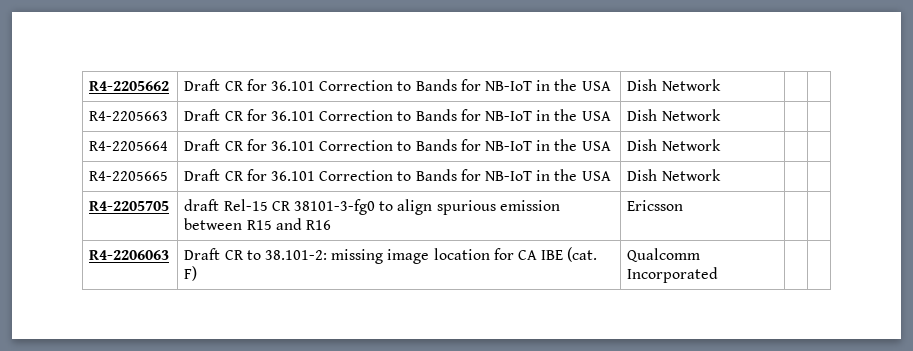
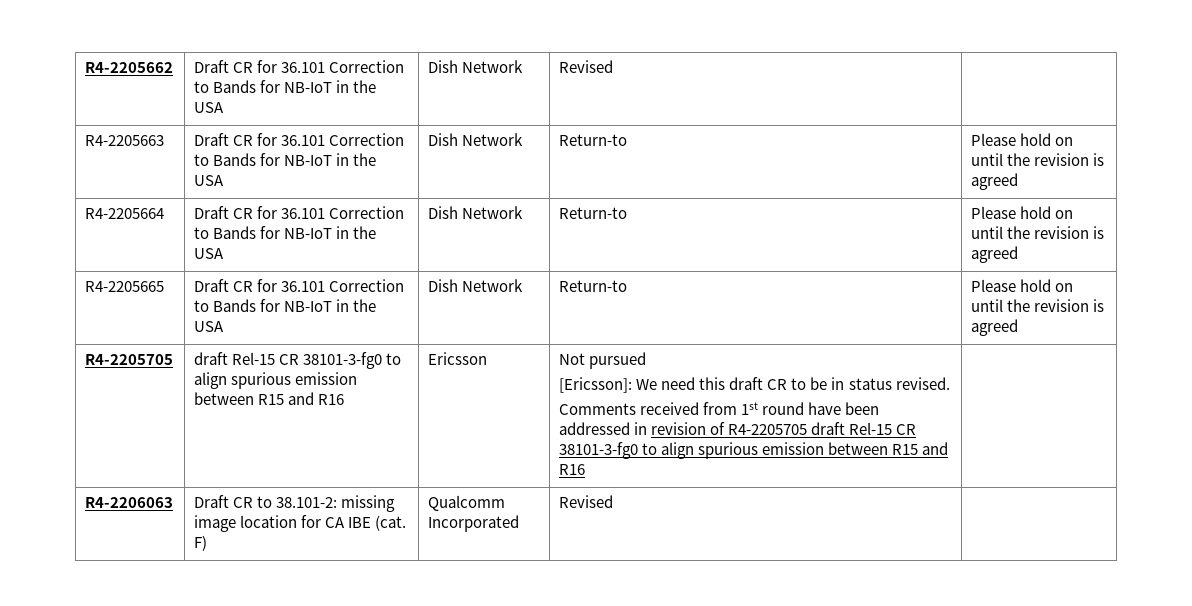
- R4-2205662 | Draft CR for 36.101 Correction to Bands for NB-IoT in the USA | Dish Network | |
+ R4-2205662 | Draft CR for 36.101 Correction to Bands for NB-IoT in the USA | Dish Network | Revised |
- R4-2205663 | Draft CR for 36.101 Correction to Bands for NB-IoT in the USA | Dish Network | |
+ R4-2205663 | Draft CR for 36.101 Correction to Bands for NB-IoT in the USA | Dish Network | Return-to | Please hold on until the revision is agreed
- R4-2205664 | Draft CR for 36.101 Correction to Bands for NB-IoT in the USA | Dish Network | |
+ R4-2205664 | Draft CR for 36.101 Correction to Bands for NB-IoT in the USA | Dish Network | Return-to | Please hold on until the revision is agreed
- R4-2205665 | Draft CR for 36.101 Correction to Bands for NB-IoT in the USA | Dish Network | |
+ R4-2205665 | Draft CR for 36.101 Correction to Bands for NB-IoT in the USA | Dish Network | Return-to | Please hold on until the revision is agreed
+ Not pursued
+ [Ericsson]: We need this draft CR to be in status revised.
+ Comments received from 1st round have been addressed in revision of R4-2205705 draft Rel-15 CR 38101-3-fg0 to align spurious emission between R15 and R16
- R4-2206063 | Draft CR to 38.101-2: missing image location for CA IBE (cat. F) | Qualcomm Incorporated | |
+ R4-2206063 | Draft CR to 38.101-2: missing image location for CA IBE (cat. F) | Qualcomm Incorporated | Revised |

